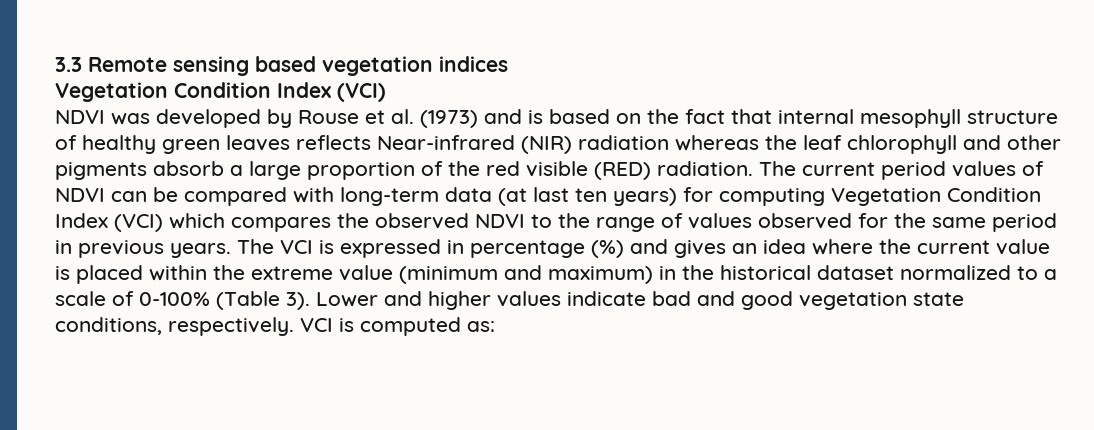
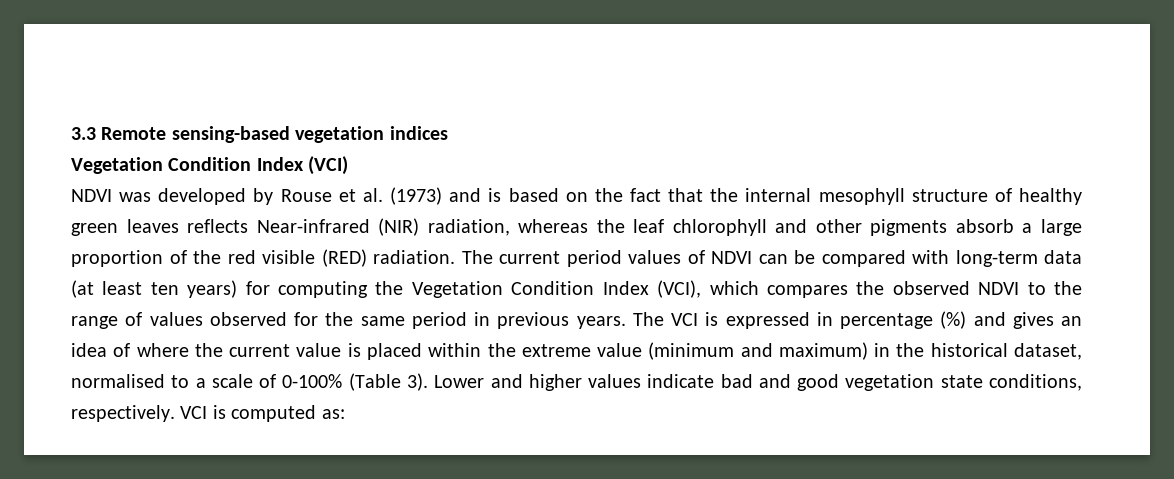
- 3.3 Remote sensing based vegetation indices
+ 3.3 Remote sensing-based vegetation indices
- NDVI was developed by Rouse et al. (1973) and is based on the fact that internal mesophyll structure of healthy green leaves reflects Near-infrared (NIR) radiation whereas the leaf chlorophyll and other pigments absorb a large proportion of the red visible (RED) radiation.
+ NDVI was developed by Rouse et al. (1973) and is based on the fact that the internal mesophyll structure of healthy green leaves reflects Near-infrared (NIR) radiation, whereas the leaf chlorophyll and other pigments absorb a large proportion of the red visible (RED) radiation.
- The current period values of NDVI can be compared with long-term data (at last ten years) for computing Vegetation Condition Index (VCI) which compares the observed NDVI to the range of values observed for the same period in previous years.
+ The current period values of NDVI can be compared with long-term data (at least ten years) for computing the Vegetation Condition Index (VCI), which compares the observed NDVI to the range of values observed for the same period in previous years.
- The VCI is expressed in percentage (%) and gives an idea where the current value is placed within the extreme value (minimum and maximum) in the historical dataset normalized to a scale of 0-100% (Table 3).
+ The VCI is expressed in percentage (%) and gives an idea of where the current value is placed within the extreme value (minimum and maximum) in the historical dataset, normalised to a scale of 0-100% (Table 3).

